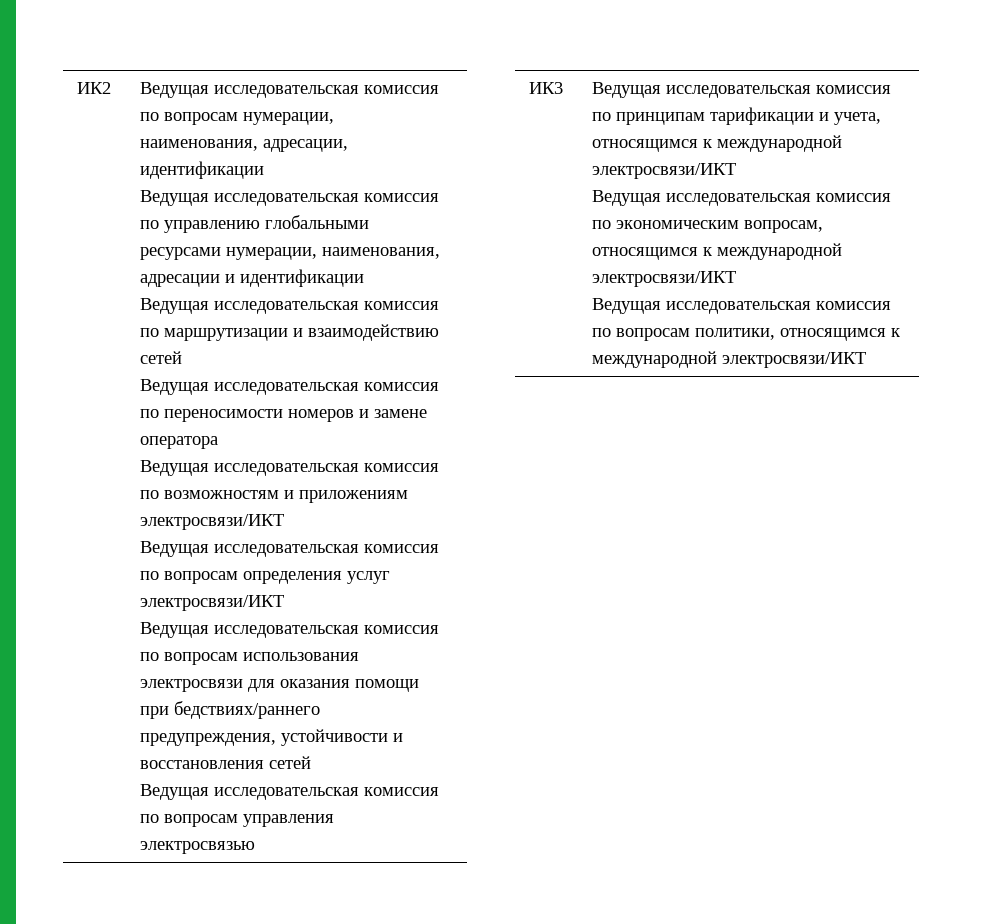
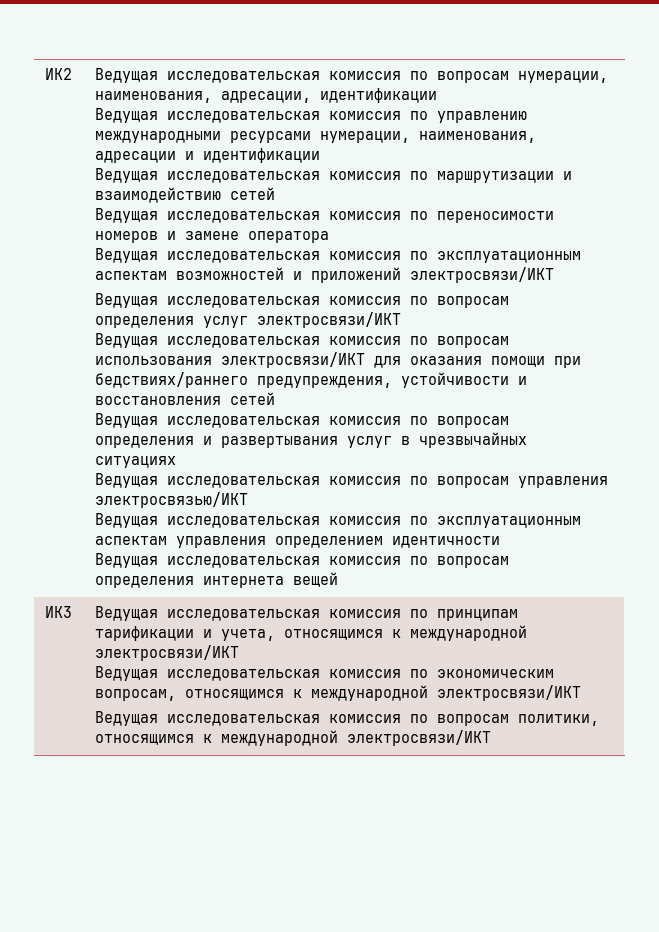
- Ведущая исследовательская комиссия по управлению глобальными ресурсами нумерации, наименования, адресации и идентификации
+ Ведущая исследовательская комиссия по управлению международными ресурсами нумерации, наименования, адресации и идентификации
- Ведущая исследовательская комиссия по возможностям и приложениям электросвязи/ИКТ
+ Ведущая исследовательская комиссия по эксплуатационным аспектам возможностей и приложений электросвязи/ИКТ
- Ведущая исследовательская комиссия по вопросам использования электросвязи для оказания помощи при бедствиях/раннего предупреждения, устойчивости и восстановления сетей
+ Ведущая исследовательская комиссия по вопросам использования электросвязи/ИКТ для оказания помощи при бедствиях/раннего предупреждения, устойчивости и восстановления сетей
+ Ведущая исследовательская комиссия по вопросам определения и развертывания услуг в чрезвычайных ситуациях
- Ведущая исследовательская комиссия по вопросам управления электросвязью
+ Ведущая исследовательская комиссия по вопросам управления электросвязью/ИКТ
+ Ведущая исследовательская комиссия по эксплуатационным аспектам управления определением идентичности
+ Ведущая исследовательская комиссия по вопросам определения интернета вещей

